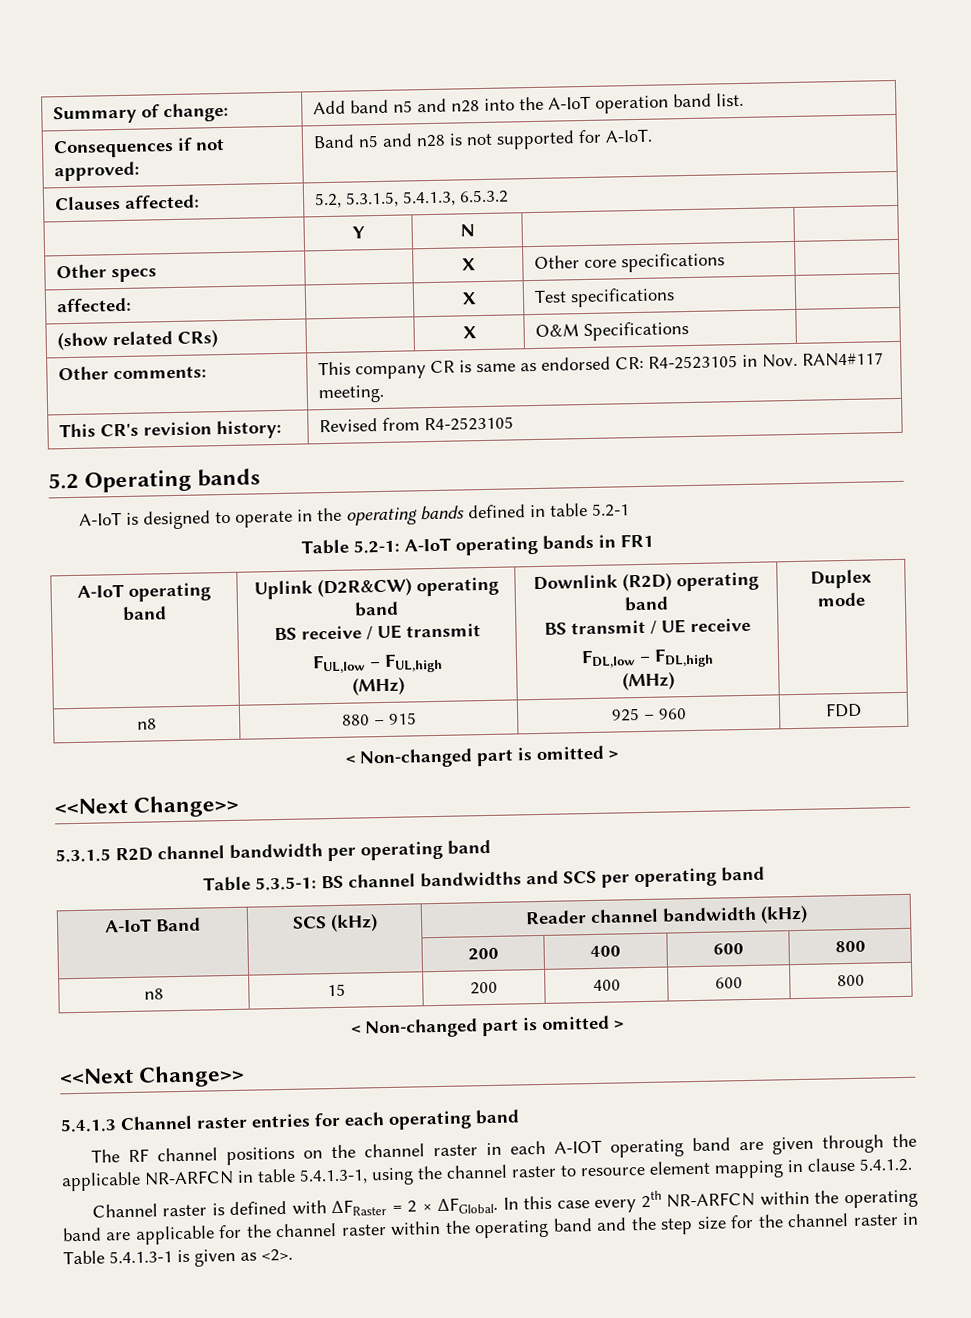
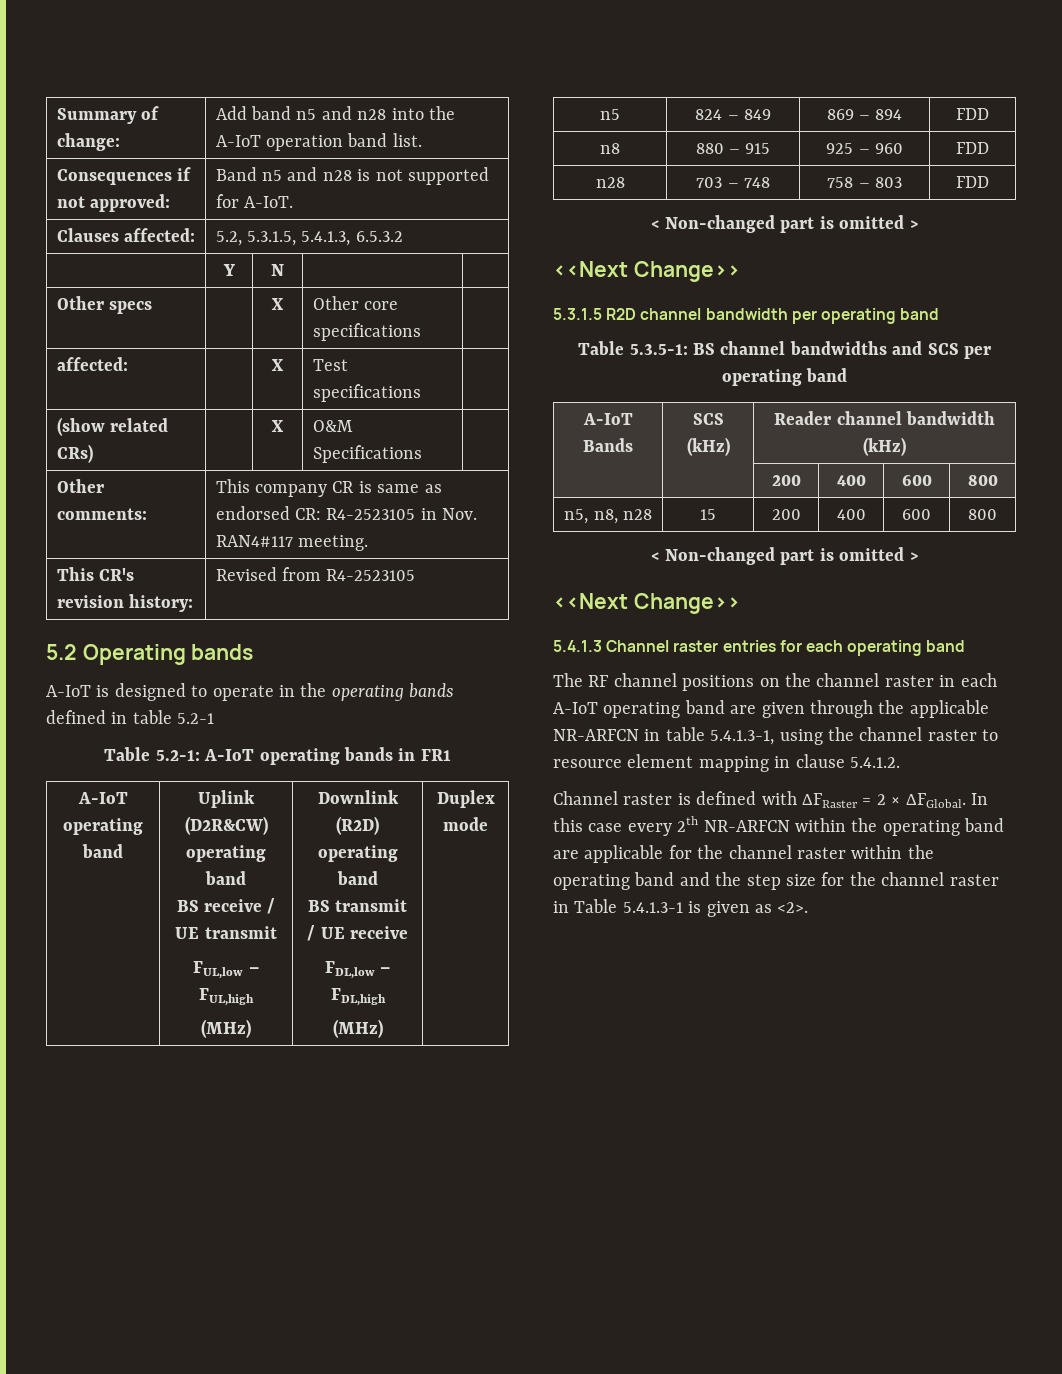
+ n5 | 824 – 849 | 869 – 894 | FDD
+ n28 | 703 – 748 | 758 – 803 | FDD
- A-IoT Band | SCS (kHz) | Reader channel bandwidth (kHz)
+ A-IoT Bands | SCS (kHz) | Reader channel bandwidth (kHz)
- n8 | 15 | 200 | 400 | 600 | 800
+ n5, n8, n28 | 15 | 200 | 400 | 600 | 800
- The RF channel positions on the channel raster in each A-IOT operating band are given through the applicable NR-ARFCN in table 5.4.1.3-1, using the channel raster to resource element mapping in clause 5.4.1.2.
+ The RF channel positions on the channel raster in each A-IoT operating band are given through the applicable NR-ARFCN in table 5.4.1.3-1, using the channel raster to resource element mapping in clause 5.4.1.2.

